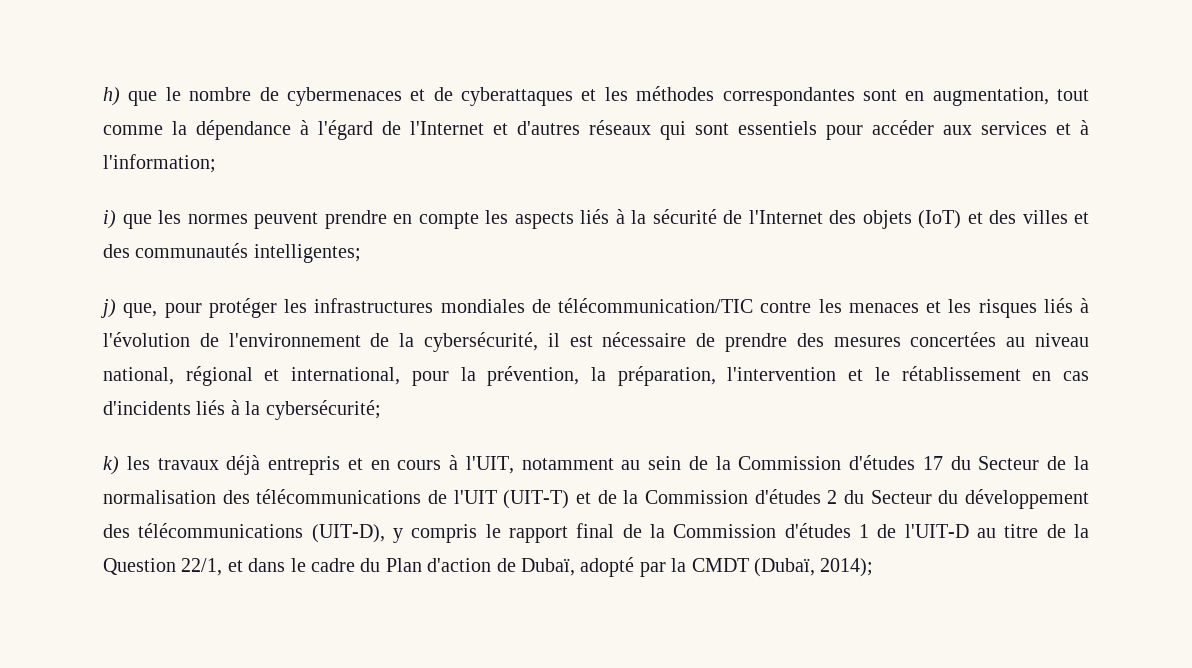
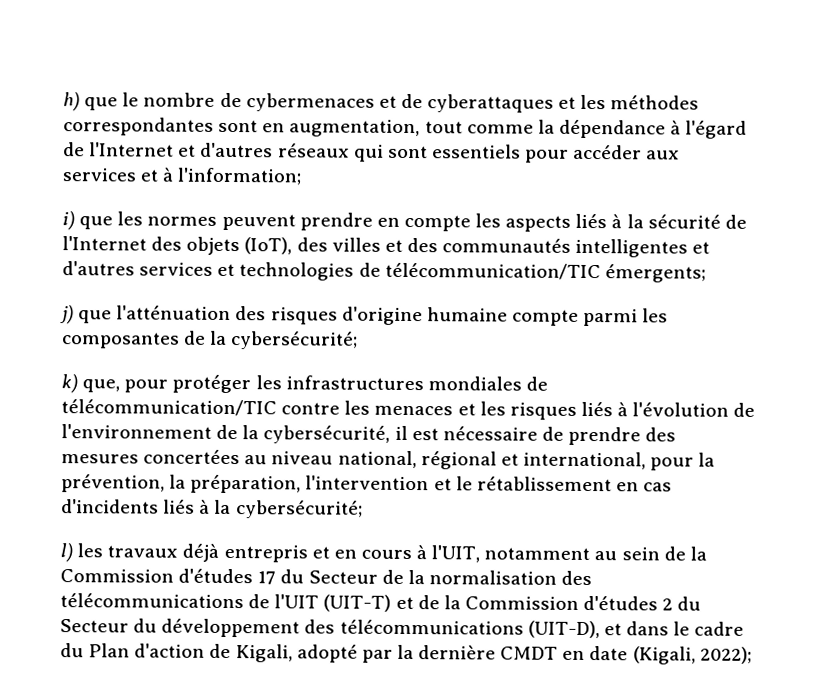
- i) que les normes peuvent prendre en compte les aspects liés à la sécurité de l'Internet des objets (IoT) et des villes et des communautés intelligentes;
- j) que, pour protéger les infrastructures mondiales de télécommunication/TIC contre les menaces et les risques liés à l'évolution de l'environnement de la cybersécurité, il est nécessaire de prendre des mesures concertées au niveau national, régional et international, pour la prévention, la préparation, l'intervention et le rétablissement en cas d'incidents liés à la cybersécurité;
+ i) que les normes peuvent prendre en compte les aspects liés à la sécurité de l'Internet des objets (IoT), des villes et des communautés intelligentes et d'autres services et technologies de télécommunication/TIC émergents;
+ j) que l'atténuation des risques d'origine humaine compte parmi les composantes de la cybersécurité;
+ k) que, pour protéger les infrastructures mondiales de télécommunication/TIC contre les menaces et les risques liés à l'évolution de l'environnement de la cybersécurité, il est nécessaire de prendre des mesures concertées au niveau national, régional et international, pour la prévention, la préparation, l'intervention et le rétablissement en cas d'incidents liés à la cybersécurité;
- k) les travaux déjà entrepris et en cours à l'UIT, notamment au sein de la Commission d'études 17 du Secteur de la normalisation des télécommunications de l'UIT (UIT-T) et de la Commission d'études 2 du Secteur du développement des télécommunications (UIT-D), y compris le rapport final de la Commission d'études 1 de l'UIT-D au titre de la Question 22/1, et dans le cadre du Plan d'action de Dubaï, adopté par la CMDT (Dubaï, 2014);
+ l) les travaux déjà entrepris et en cours à l'UIT, notamment au sein de la Commission d'études 17 du Secteur de la normalisation des télécommunications de l'UIT (UIT-T) et de la Commission d'études 2 du Secteur du développement des télécommunications (UIT-D), et dans le cadre du Plan d'action de Kigali, adopté par la dernière CMDT en date (Kigali, 2022);

